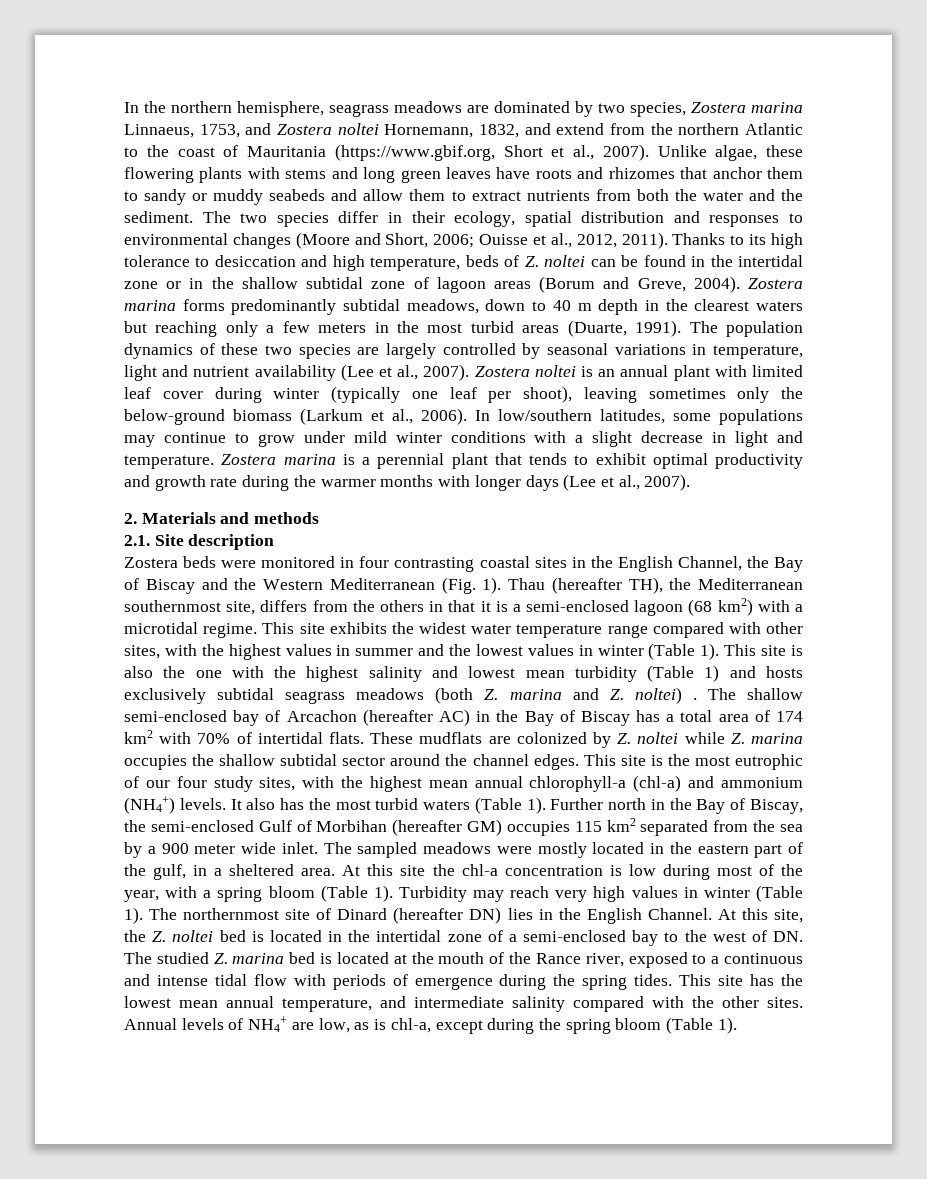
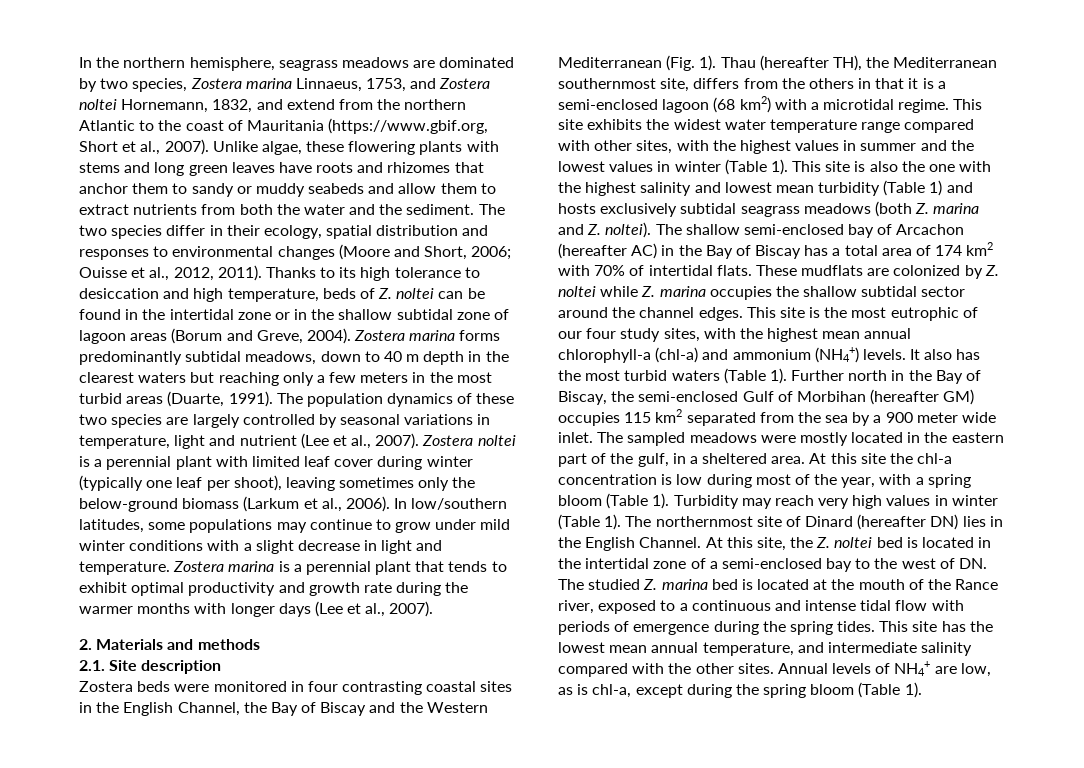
- The population dynamics of these two species are largely controlled by seasonal variations in temperature, light and nutrient availability (Lee et al., 2007).
+ The population dynamics of these two species are largely controlled by seasonal variations in temperature, light and nutrient (Lee et al., 2007).
- Zostera noltei is an annual plant with limited leaf cover during winter (typically one leaf per shoot), leaving sometimes only the below-ground biomass (Larkum et al., 2006).
+ Zostera noltei is a perennial plant with limited leaf cover during winter (typically one leaf per shoot), leaving sometimes only the below-ground biomass (Larkum et al., 2006).
- This site is also the one with the highest salinity and lowest mean turbidity (Table 1) and hosts exclusively subtidal seagrass meadows (both Z. marina and Z. noltei) .
+ This site is also the one with the highest salinity and lowest mean turbidity (Table 1) and hosts exclusively subtidal seagrass meadows (both Z. marina and Z. noltei).

